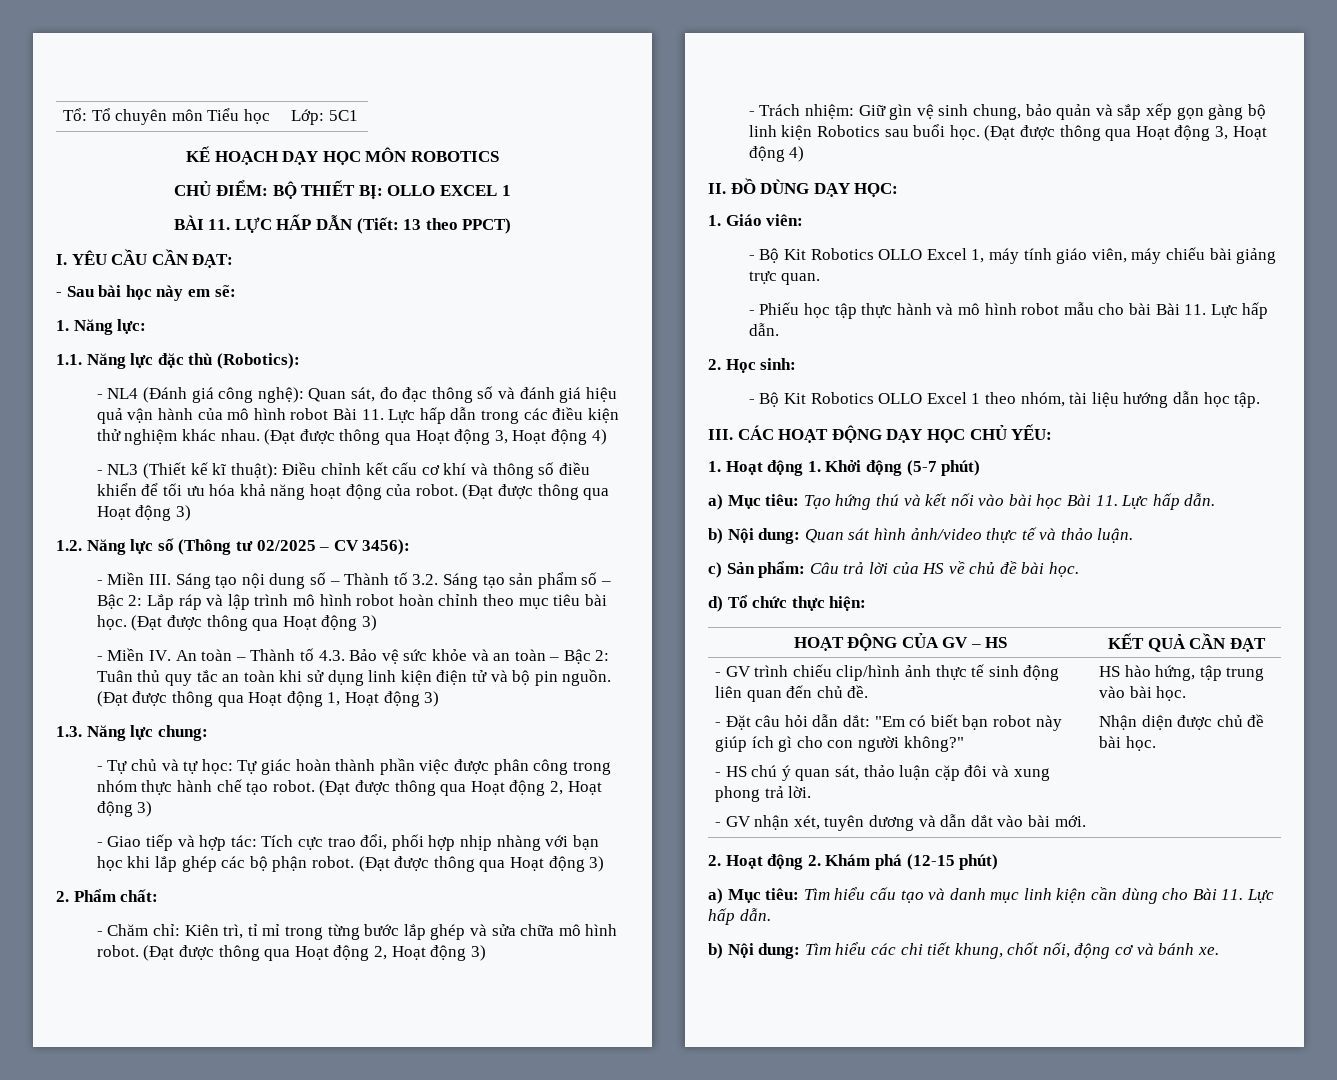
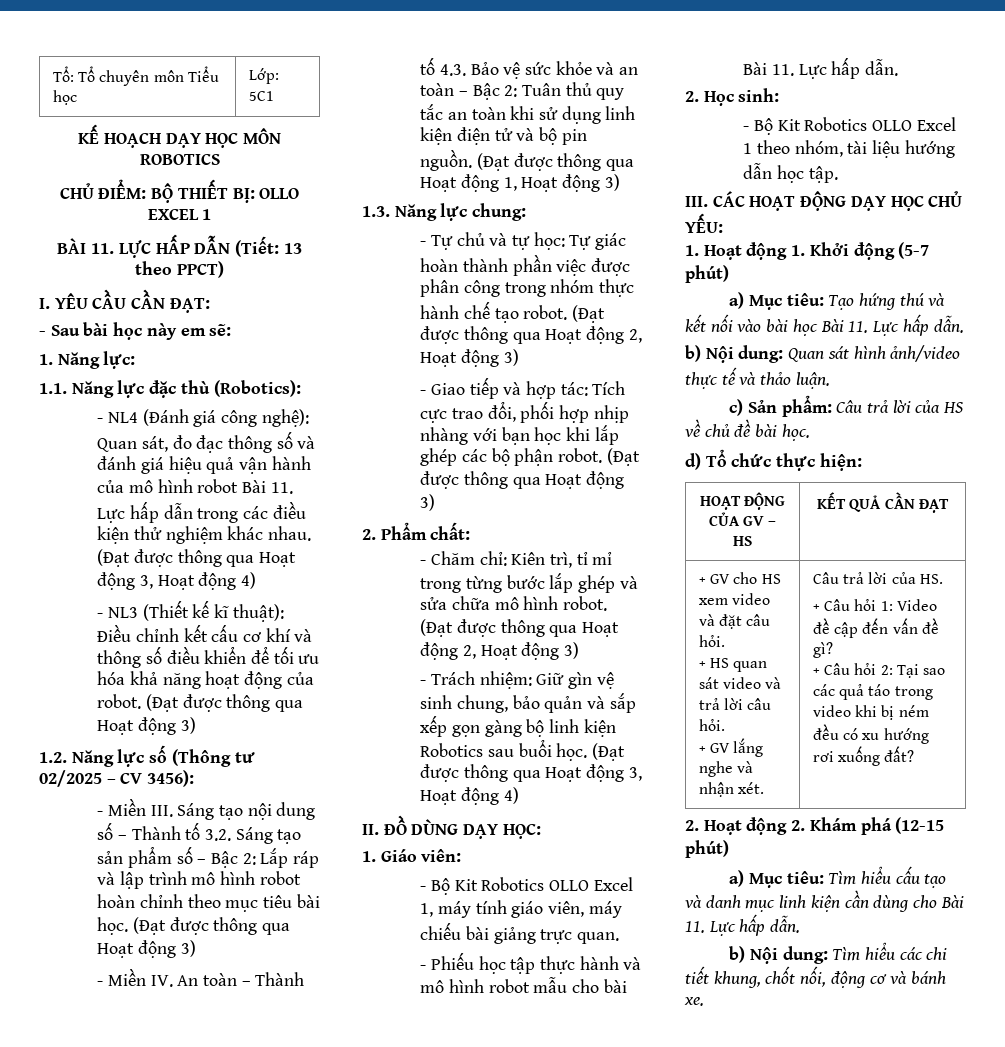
- - GV trình chiếu clip/hình ảnh thực tế sinh động liên quan đến chủ đề.
- - Đặt câu hỏi dẫn dắt: "Em có biết bạn robot này giúp ích gì cho con người không?"
- - HS chú ý quan sát, thảo luận cặp đôi và xung phong trả lời.
- - GV nhận xét, tuyên dương và dẫn dắt vào bài mới. | HS hào hứng, tập trung vào bài học.
- Nhận diện được chủ đề bài học.
+ + GV cho HS xem video và đặt câu hỏi.
+ + HS quan sát video và trả lời câu hỏi.
+ + GV lắng nghe và nhận xét. | Câu trả lời của HS.
+ + Câu hỏi 1: Video đề cập đến vấn đề gì?
+ + Câu hỏi 2: Tại sao các quả táo trong video khi bị ném đều có xu hướng rơi xuống đất?

